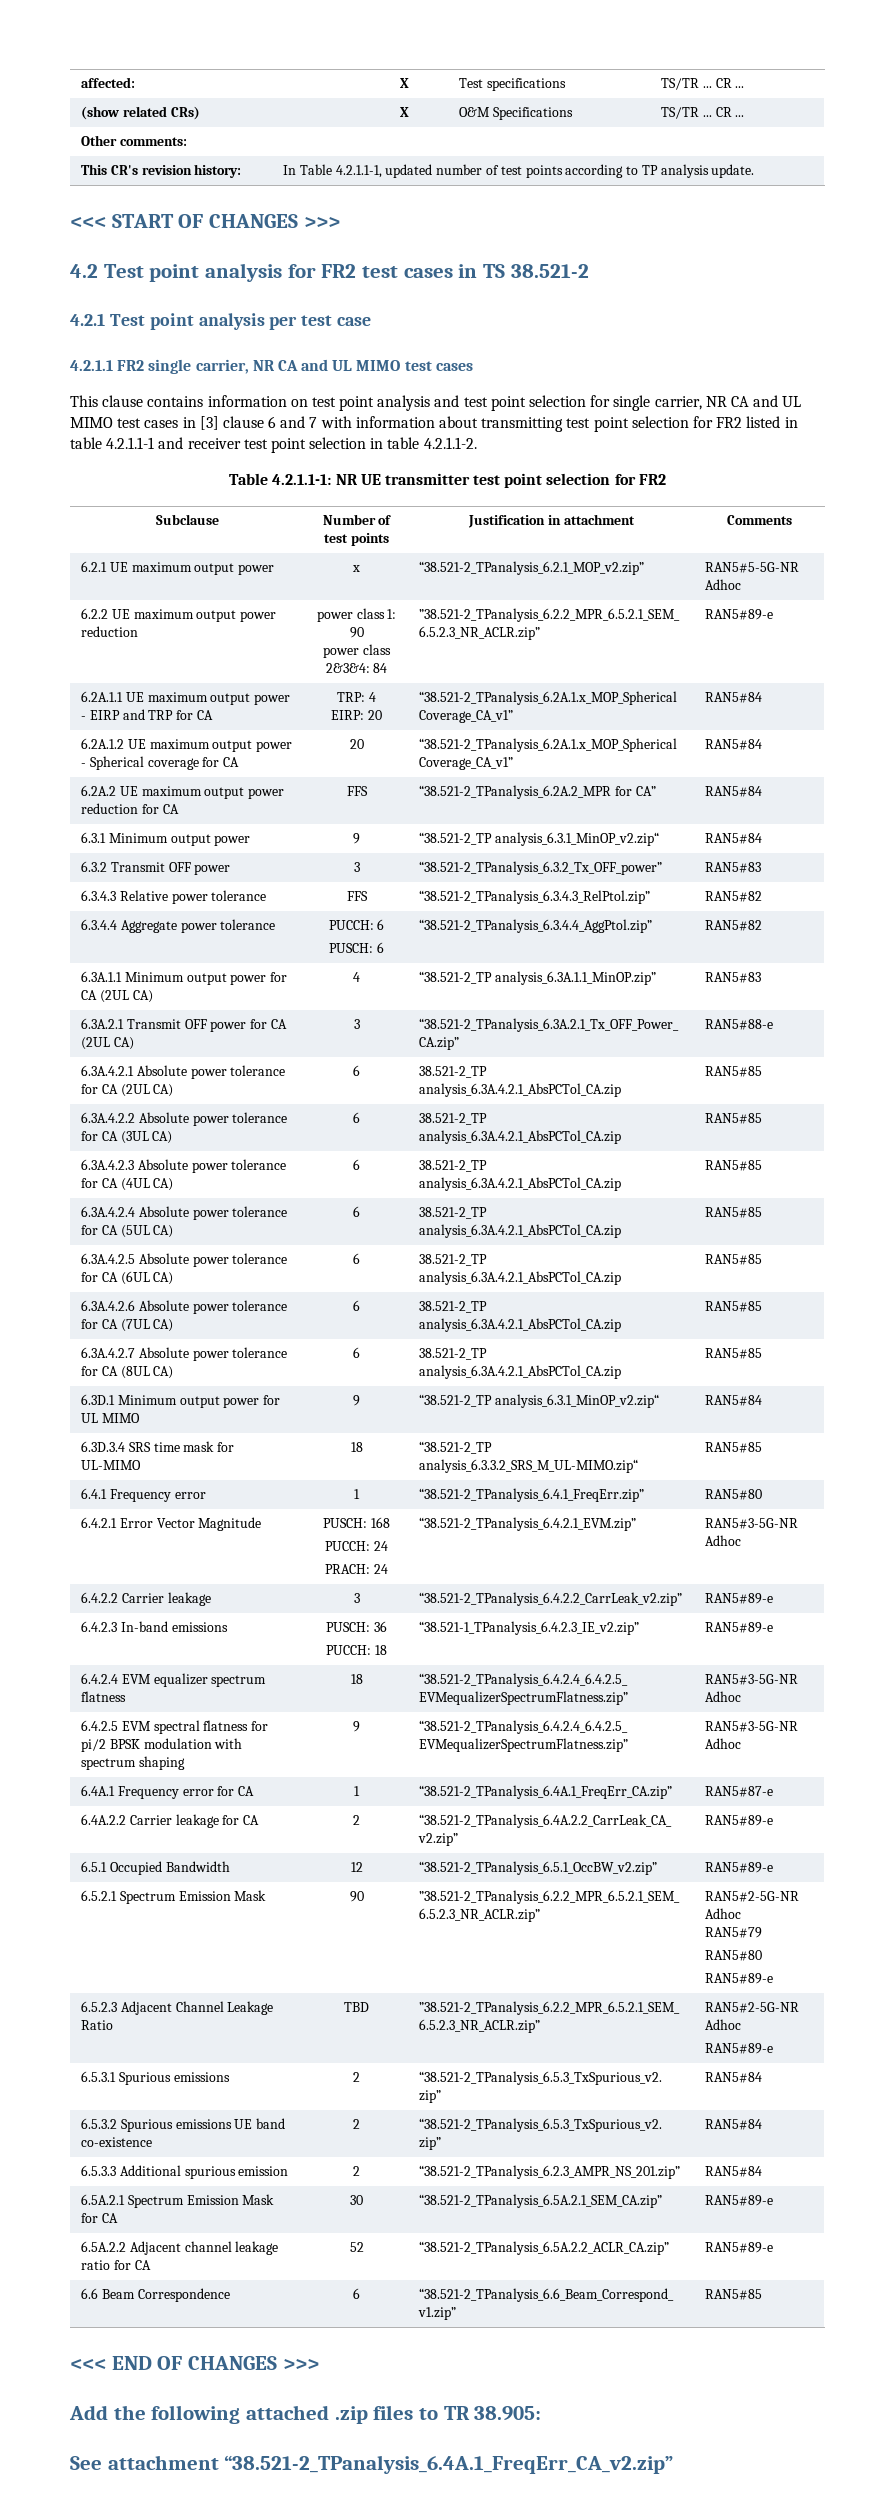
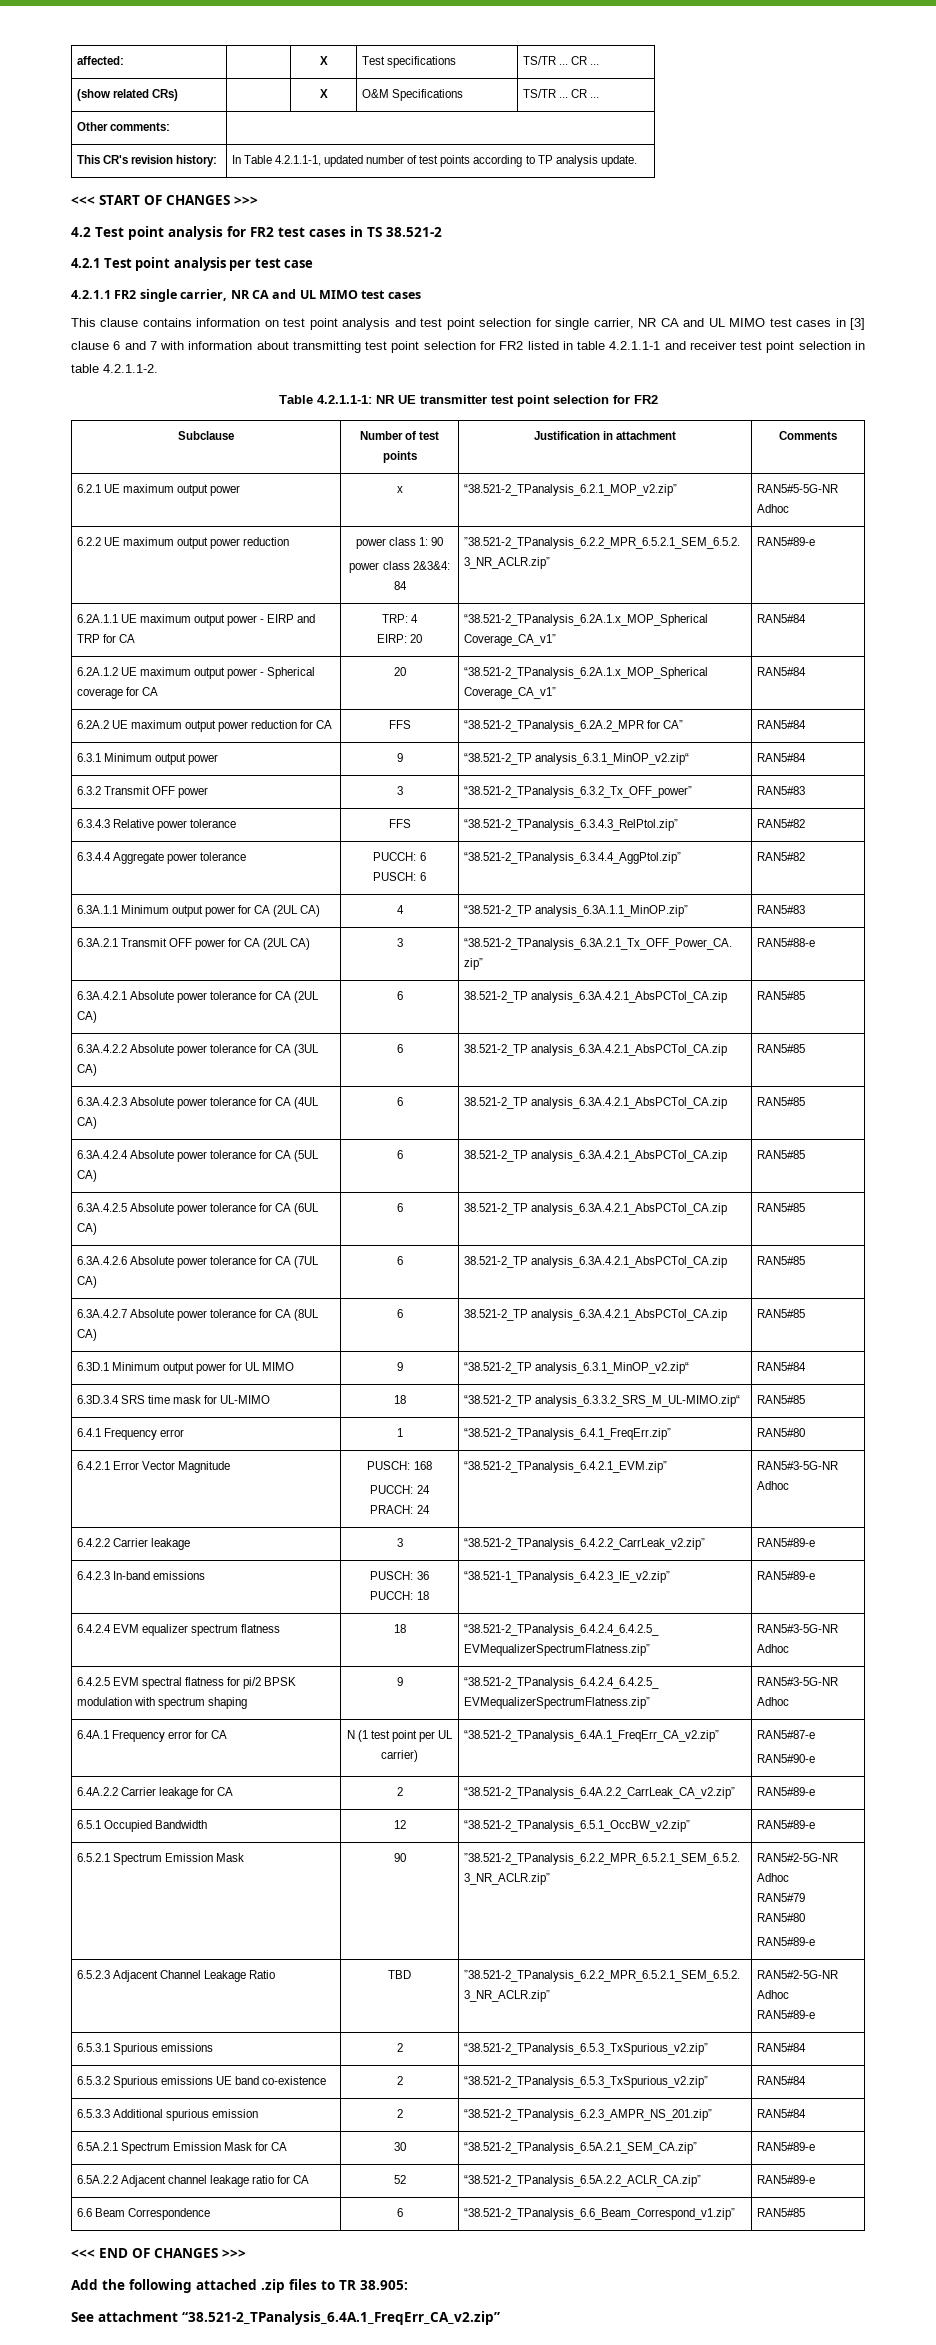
- 6.4A.1 Frequency error for CA | 1 | “38.521-2_TPanalysis_6.4A.1_FreqErr_CA.zip” | RAN5#87-e
+ 6.4A.1 Frequency error for CA | N (1 test point per UL carrier) | “38.521-2_TPanalysis_6.4A.1_FreqErr_CA_v2.zip” | RAN5#87-e
+ RAN5#90-e

